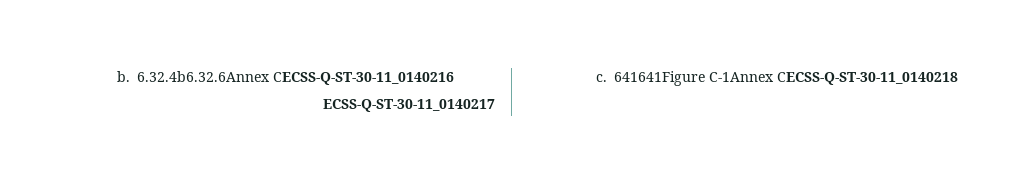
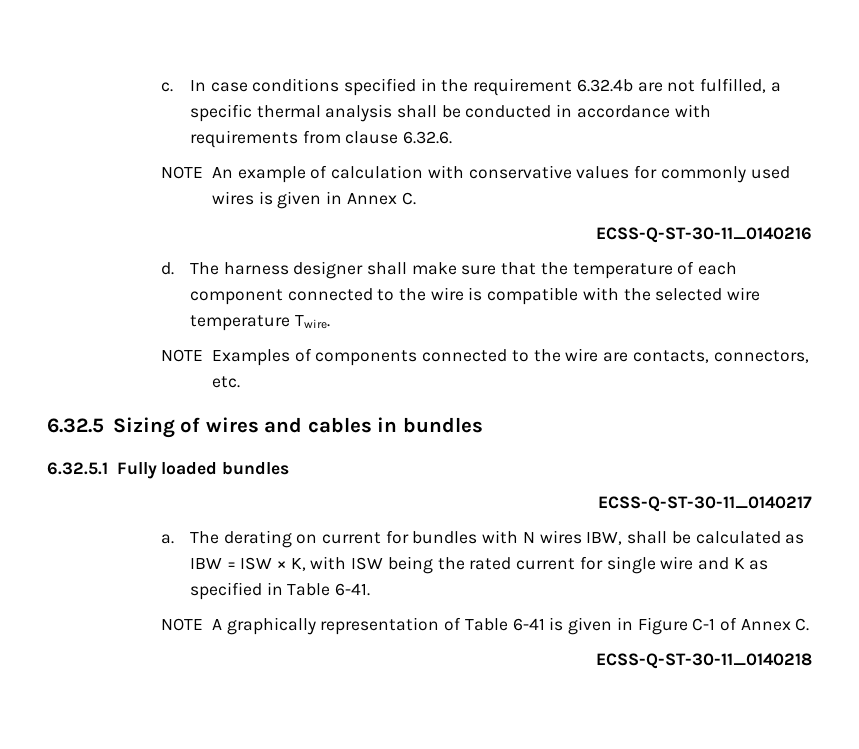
- b. 6.32.4b6.32.6Annex CECSS-Q-ST-30-11_0140216
+ c. In case conditions specified in the requirement 6.32.4b are not fulfilled, a specific thermal analysis shall be conducted in accordance with requirements from clause 6.32.6.
+ NOTE An example of calculation with conservative values for commonly used wires is given in Annex C.
+ ECSS-Q-ST-30-11_0140216
+ d. The harness designer shall make sure that the temperature of each component connected to the wire is compatible with the selected wire temperature Twire.
+ NOTE Examples of components connected to the wire are contacts, connectors, etc.
+ 6.32.5 Sizing of wires and cables in bundles
+ 6.32.5.1 Fully loaded bundles
  ECSS-Q-ST-30-11_0140217
- c. 641641Figure C-1Annex CECSS-Q-ST-30-11_0140218
+ a. The derating on current for bundles with N wires IBW, shall be calculated as IBW = ISW × K, with ISW being the rated current for single wire and K as specified in Table 6-41.
+ NOTE A graphically representation of Table 6-41 is given in Figure C-1 of Annex C.
+ ECSS-Q-ST-30-11_0140218

